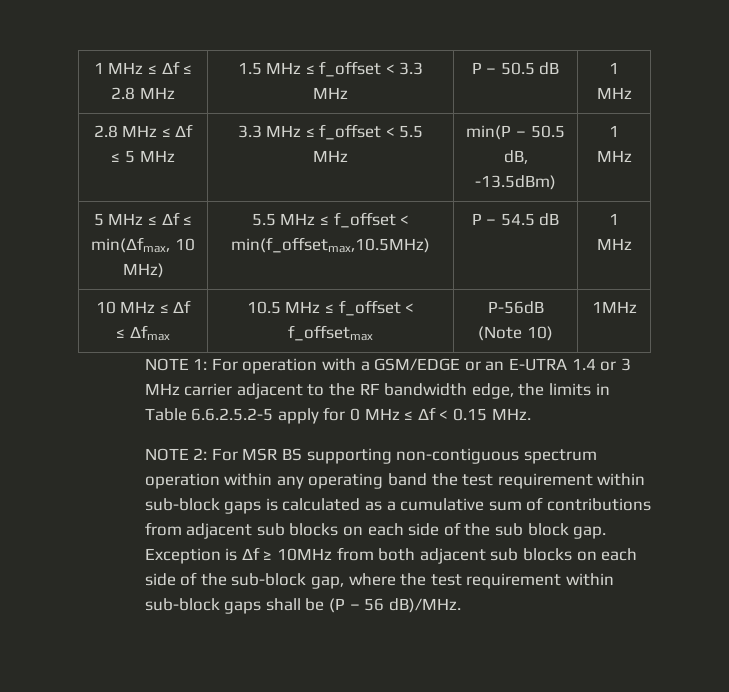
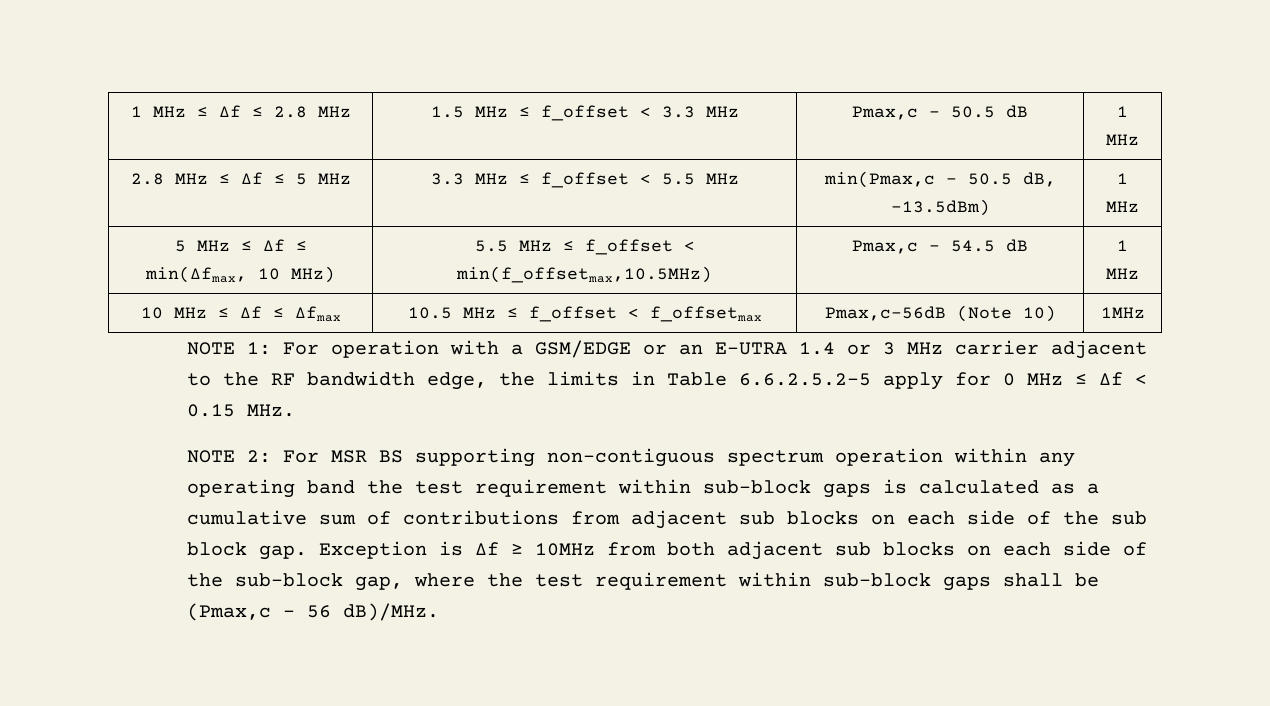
- 1 MHz ≤ Δf ≤ 2.8 MHz | 1.5 MHz ≤ f_offset < 3.3 MHz | P – 50.5 dB | 1 MHz
+ 1 MHz ≤ Δf ≤ 2.8 MHz | 1.5 MHz ≤ f_offset < 3.3 MHz | Pmax,c – 50.5 dB | 1 MHz
- 2.8 MHz ≤ Δf ≤ 5 MHz | 3.3 MHz ≤ f_offset < 5.5 MHz | min(P – 50.5 dB, -13.5dBm) | 1 MHz
+ 2.8 MHz ≤ Δf ≤ 5 MHz | 3.3 MHz ≤ f_offset < 5.5 MHz | min(Pmax,c – 50.5 dB, -13.5dBm) | 1 MHz
- 5 MHz ≤ Δf ≤ min(Δfmax, 10 MHz) | 5.5 MHz ≤ f_offset < min(f_offsetmax,10.5MHz) | P – 54.5 dB | 1 MHz
+ 5 MHz ≤ Δf ≤ min(Δfmax, 10 MHz) | 5.5 MHz ≤ f_offset < min(f_offsetmax,10.5MHz) | Pmax,c – 54.5 dB | 1 MHz
- 10 MHz ≤ Δf ≤ Δfmax | 10.5 MHz ≤ f_offset < f_offsetmax | P-56dB (Note 10) | 1MHz
+ 10 MHz ≤ Δf ≤ Δfmax | 10.5 MHz ≤ f_offset < f_offsetmax | Pmax,c-56dB (Note 10) | 1MHz
- Exception is Δf ≥ 10MHz from both adjacent sub blocks on each side of the sub-block gap, where the test requirement within sub-block gaps shall be (P – 56 dB)/MHz.
+ Exception is Δf ≥ 10MHz from both adjacent sub blocks on each side of the sub-block gap, where the test requirement within sub-block gaps shall be (Pmax,c – 56 dB)/MHz.

